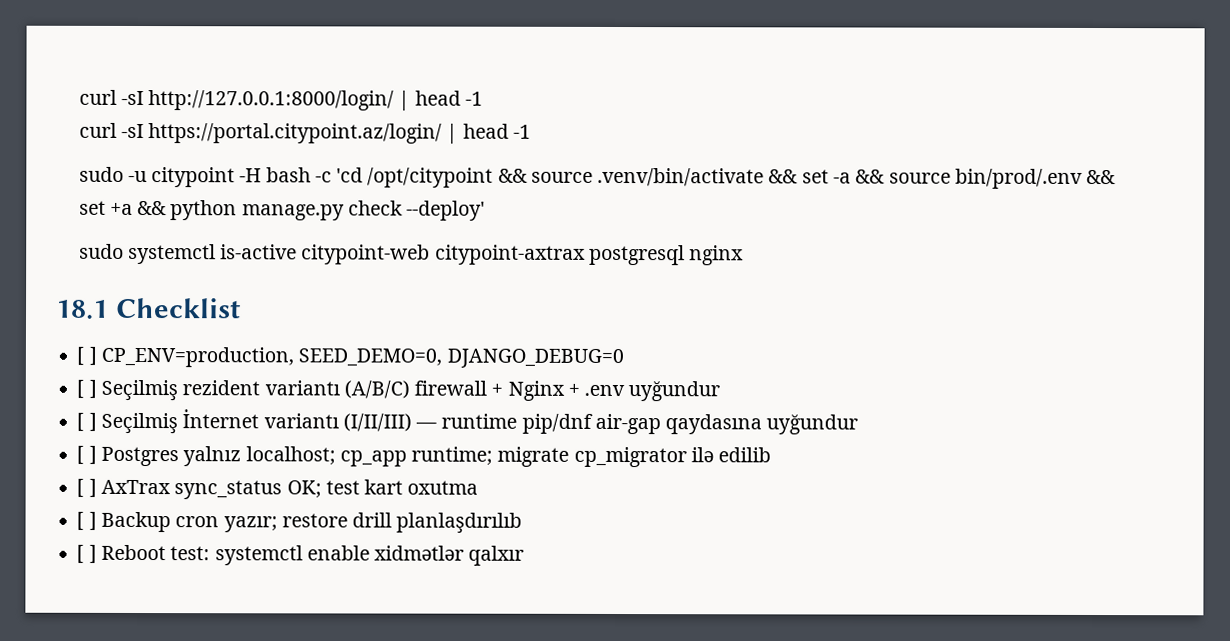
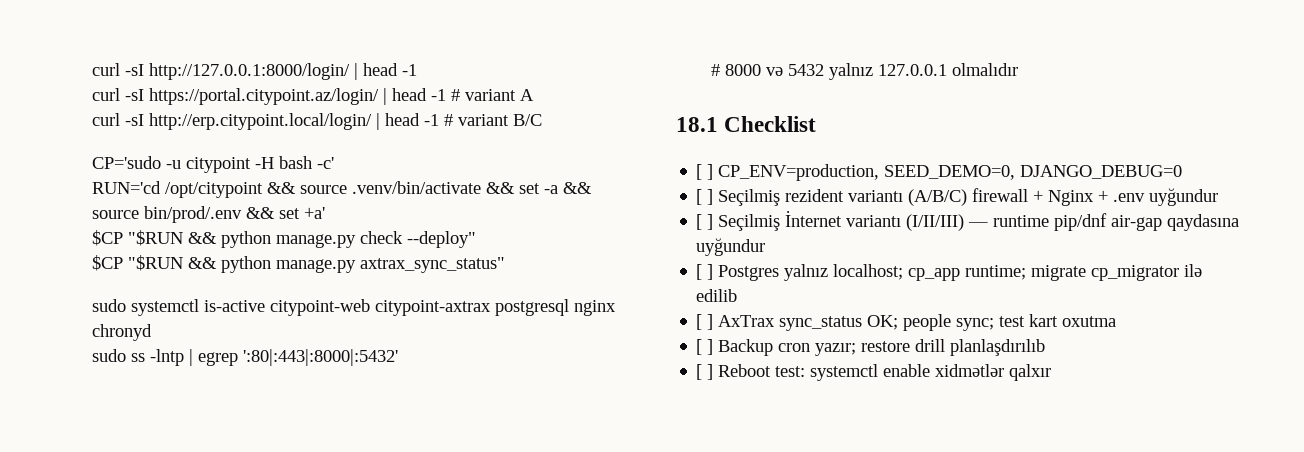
- curl -sI https://portal.citypoint.az/login/ | head -1
- sudo -u citypoint -H bash -c 'cd /opt/citypoint && source .venv/bin/activate && set -a && source bin/prod/.env && set +a && python manage.py check --deploy'
+ curl -sI https://portal.citypoint.az/login/ | head -1 # variant A
+ curl -sI http://erp.citypoint.local/login/ | head -1 # variant B/C
+ CP='sudo -u citypoint -H bash -c'
+ RUN='cd /opt/citypoint && source .venv/bin/activate && set -a && source bin/prod/.env && set +a'
+ $CP "$RUN && python manage.py check --deploy"
+ $CP "$RUN && python manage.py axtrax_sync_status"
- sudo systemctl is-active citypoint-web citypoint-axtrax postgresql nginx
+ sudo systemctl is-active citypoint-web citypoint-axtrax postgresql nginx chronyd
+ sudo ss -lntp | egrep ':80|:443|:8000|:5432'
+ # 8000 və 5432 yalnız 127.0.0.1 olmalıdır
- [ ] AxTrax sync_status OK; test kart oxutma
+ [ ] AxTrax sync_status OK; people sync; test kart oxutma

